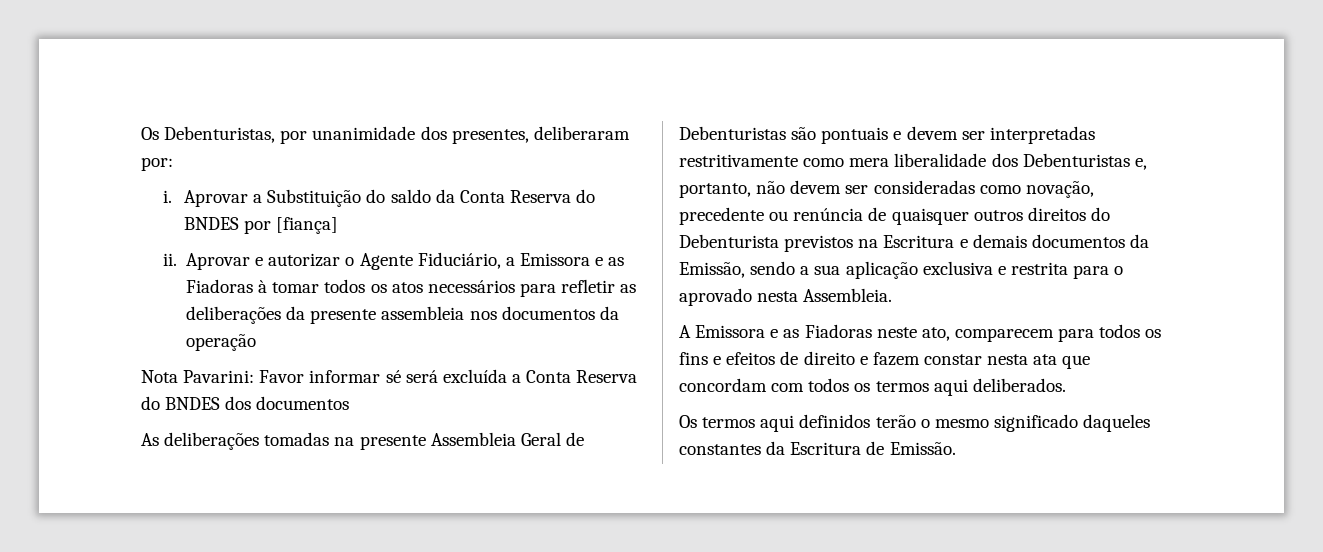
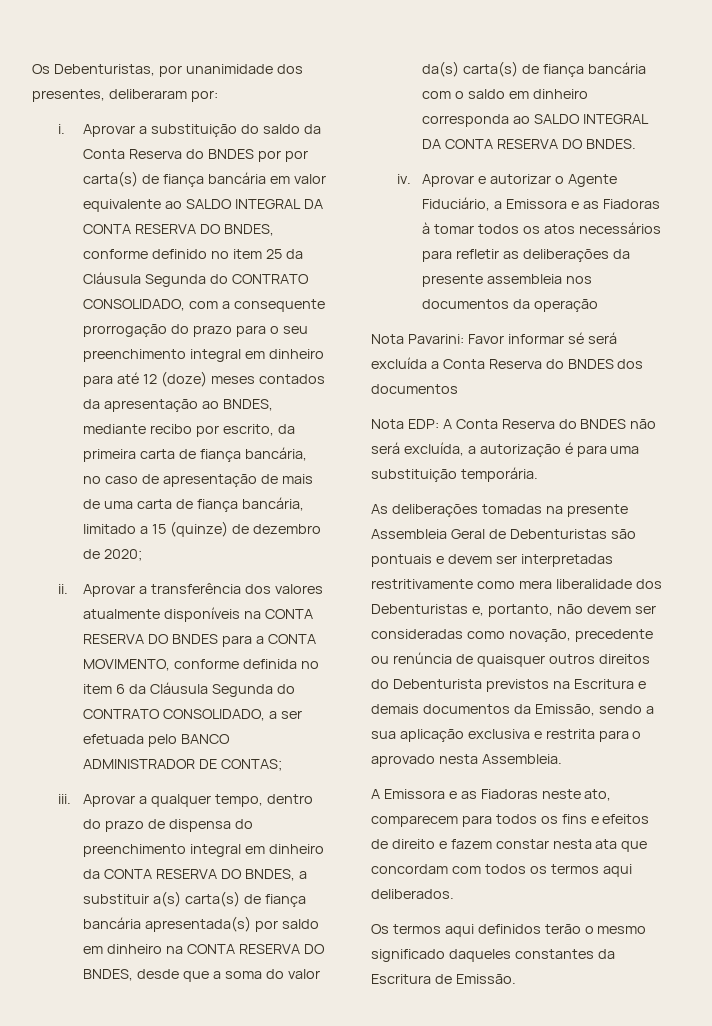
- Aprovar a Substituição do saldo da Conta Reserva do BNDES por [fiança]
- ii.
+ Aprovar a substituição do saldo da Conta Reserva do BNDES por por carta(s) de fiança bancária em valor equivalente ao SALDO INTEGRAL DA CONTA RESERVA DO BNDES, conforme definido no item 25 da Cláusula Segunda do CONTRATO CONSOLIDADO, com a consequente prorrogação do prazo para o seu preenchimento integral em dinheiro para até 12 (doze) meses contados da apresentação ao BNDES, mediante recibo por escrito, da primeira carta de fiança bancária, no caso de apresentação de mais de uma carta de fiança bancária, limitado a 15 (quinze) de dezembro de 2020;
+ ii. Aprovar a transferência dos valores atualmente disponíveis na CONTA RESERVA DO BNDES para a CONTA MOVIMENTO, conforme definida no item 6 da Cláusula Segunda do CONTRATO CONSOLIDADO, a ser efetuada pelo BANCO ADMINISTRADOR DE CONTAS;
+ iii. Aprovar a qualquer tempo, dentro do prazo de dispensa do preenchimento integral em dinheiro da CONTA RESERVA DO BNDES, a substituir a(s) carta(s) de fiança bancária apresentada(s) por saldo em dinheiro na CONTA RESERVA DO BNDES, desde que a soma do valor da(s) carta(s) de fiança bancária com o saldo em dinheiro corresponda ao SALDO INTEGRAL DA CONTA RESERVA DO BNDES.
+ iv.
+ Nota EDP: A Conta Reserva do BNDES não será excluída, a autorização é para uma substituição temporária.

